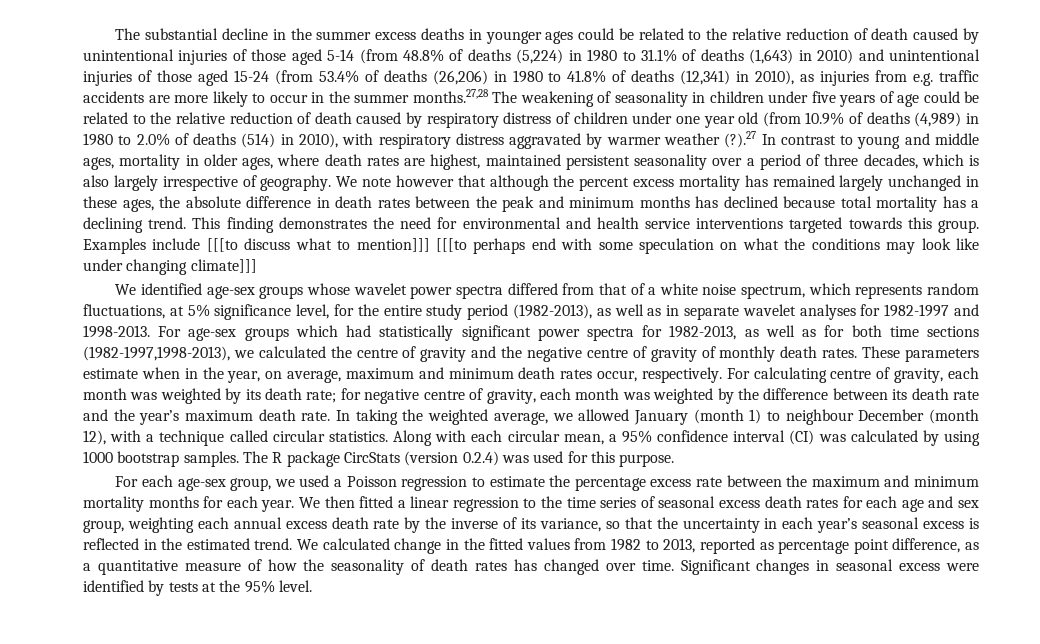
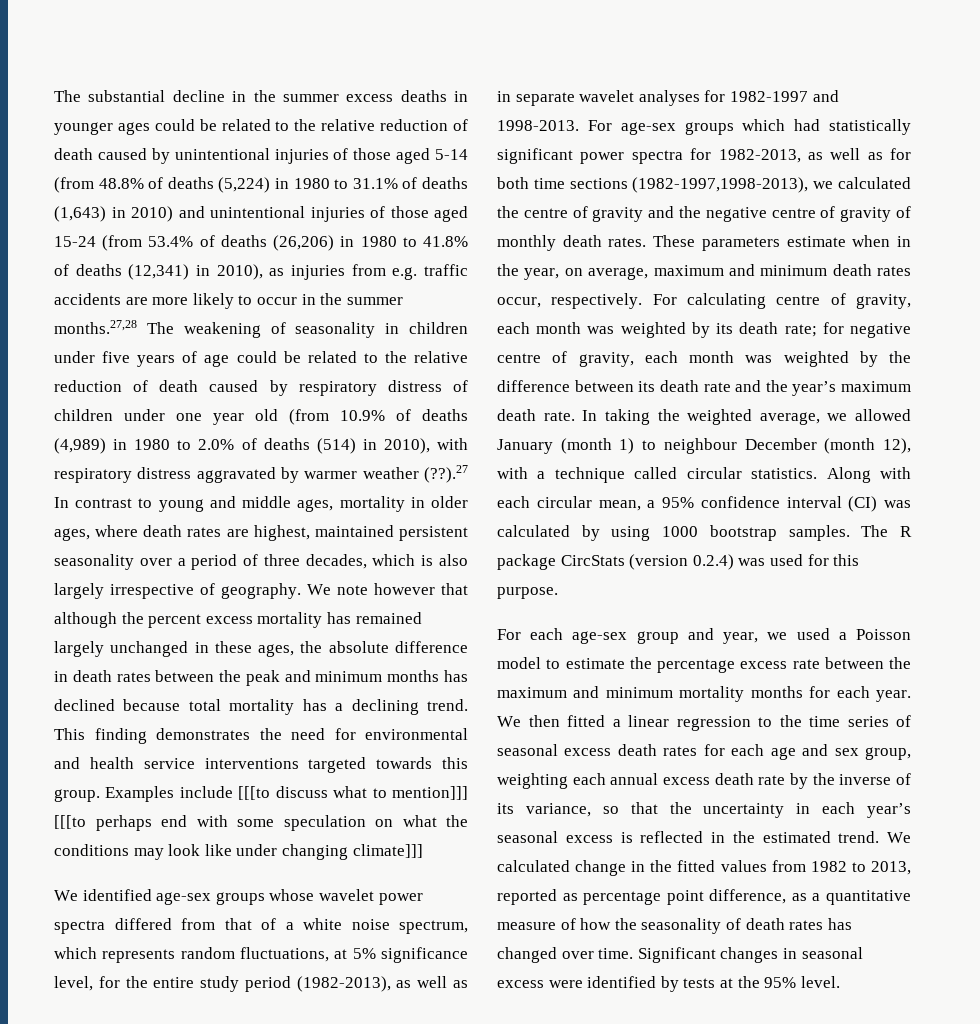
- The substantial decline in the summer excess deaths in younger ages could be related to the relative reduction of death caused by unintentional injuries of those aged 5-14 (from 48.8% of deaths (5,224) in 1980 to 31.1% of deaths (1,643) in 2010) and unintentional injuries of those aged 15-24 (from 53.4% of deaths (26,206) in 1980 to 41.8% of deaths (12,341) in 2010), as injuries from e.g. traffic accidents are more likely to occur in the summer months.27,28 The weakening of seasonality in children under five years of age could be related to the relative reduction of death caused by respiratory distress of children under one year old (from 10.9% of deaths (4,989) in 1980 to 2.0% of deaths (514) in 2010), with respiratory distress aggravated by warmer weather (?).27 In contrast to young and middle ages, mortality in older ages, where death rates are highest, maintained persistent seasonality over a period of three decades, which is also largely irrespective of geography.
+ The substantial decline in the summer excess deaths in younger ages could be related to the relative reduction of death caused by unintentional injuries of those aged 5-14 (from 48.8% of deaths (5,224) in 1980 to 31.1% of deaths (1,643) in 2010) and unintentional injuries of those aged 15-24 (from 53.4% of deaths (26,206) in 1980 to 41.8% of deaths (12,341) in 2010), as injuries from e.g. traffic accidents are more likely to occur in the summer months.27,28 The weakening of seasonality in children under five years of age could be related to the relative reduction of death caused by respiratory distress of children under one year old (from 10.9% of deaths (4,989) in 1980 to 2.0% of deaths (514) in 2010), with respiratory distress aggravated by warmer weather (??).27 In contrast to young and middle ages, mortality in older ages, where death rates are highest, maintained persistent seasonality over a period of three decades, which is also largely irrespective of geography.
- For each age-sex group, we used a Poisson regression to estimate the percentage excess rate between the maximum and minimum mortality months for each year.
+ For each age-sex group and year, we used a Poisson model to estimate the percentage excess rate between the maximum and minimum mortality months for each year.

